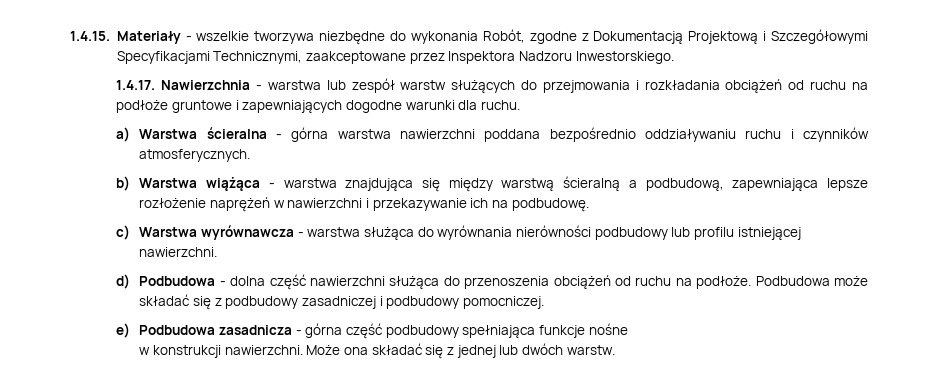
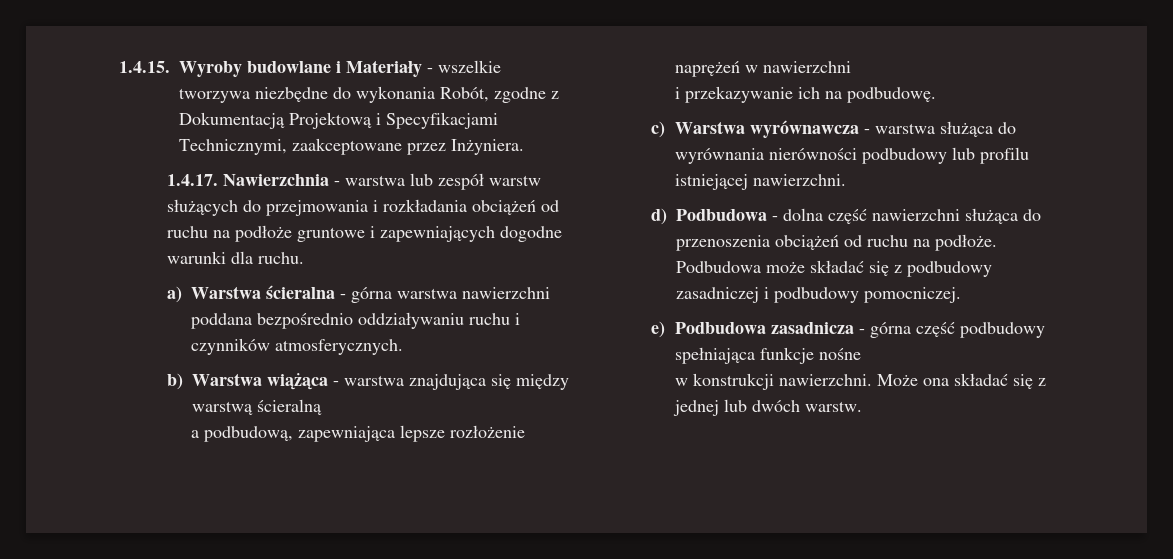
- 1.4.15. Materiały - wszelkie tworzywa niezbędne do wykonania Robót, zgodne z Dokumentacją Projektową i Szczegółowymi Specyfikacjami Technicznymi, zaakceptowane przez Inspektora Nadzoru Inwestorskiego.
+ 1.4.15. Wyroby budowlane i Materiały - wszelkie tworzywa niezbędne do wykonania Robót, zgodne z Dokumentacją Projektową i Specyfikacjami Technicznymi, zaakceptowane przez Inżyniera.
- b) Warstwa wiążąca - warstwa znajdująca się między warstwą ścieralną a podbudową, zapewniająca lepsze rozłożenie naprężeń w nawierzchni i przekazywanie ich na podbudowę.
+ b) Warstwa wiążąca - warstwa znajdująca się między warstwą ścieralną
+ a podbudową, zapewniająca lepsze rozłożenie naprężeń w nawierzchni
+ i przekazywanie ich na podbudowę.

